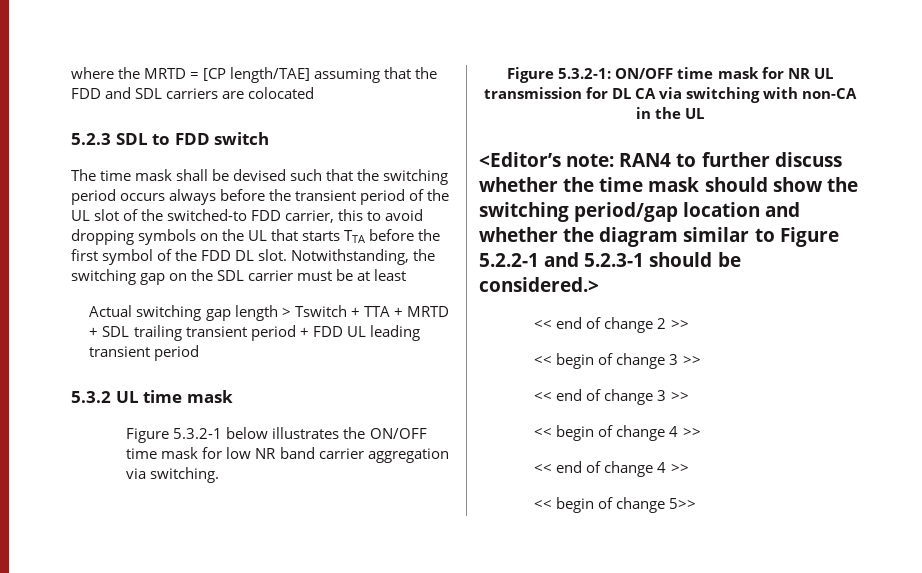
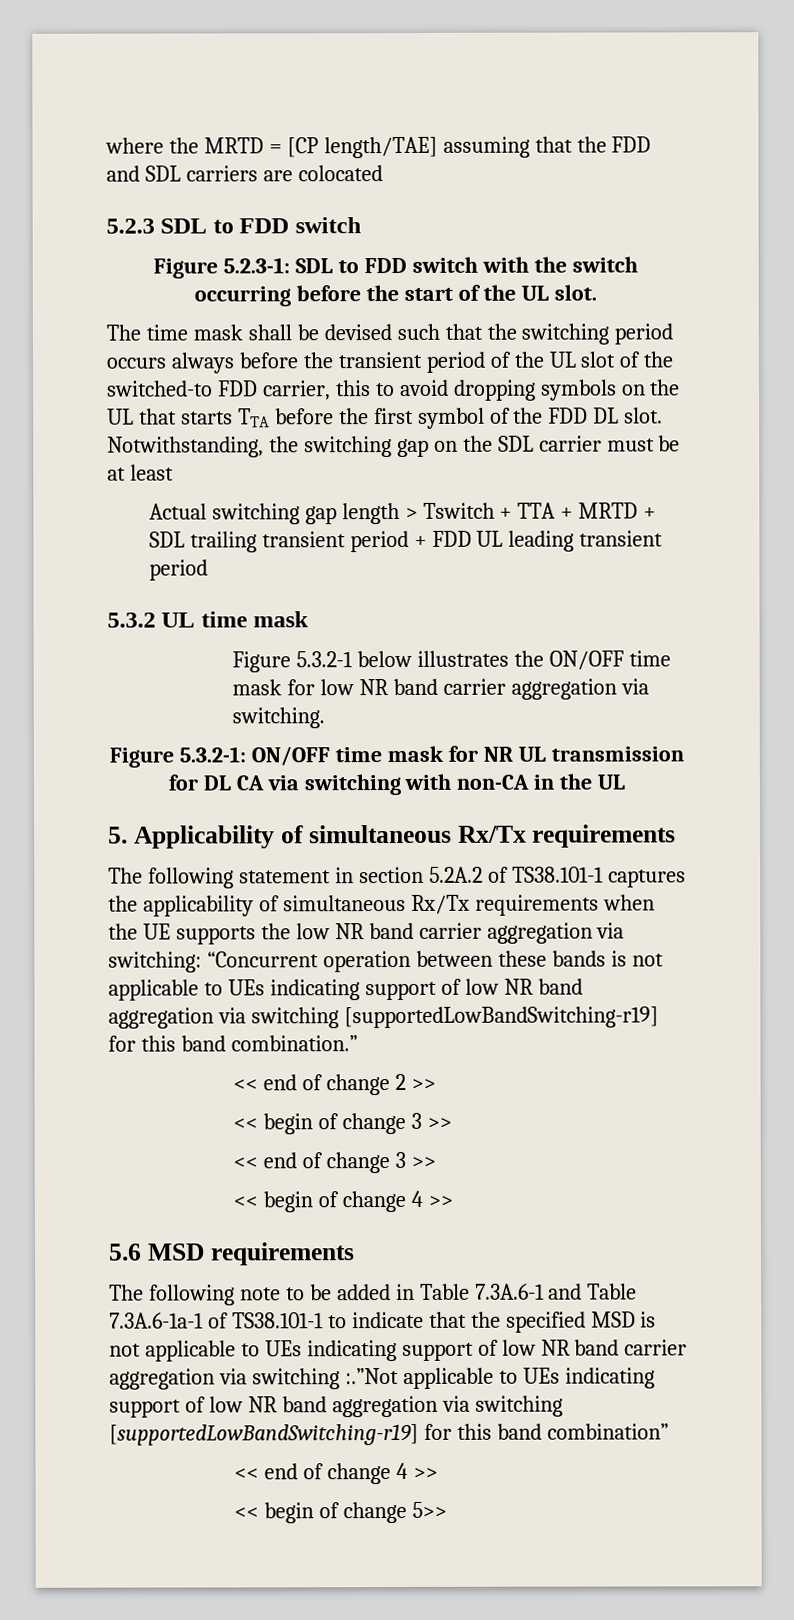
+ Figure 5.2.3-1: SDL to FDD switch with the switch occurring before the start of the UL slot.
- <Editor’s note: RAN4 to further discuss whether the time mask should show the switching period/gap location and whether the diagram similar to Figure 5.2.2-1 and 5.2.3-1 should be considered.>
+ 5. Applicability of simultaneous Rx/Tx requirements
+ The following statement in section 5.2A.2 of TS38.101-1 captures the applicability of simultaneous Rx/Tx requirements when the UE supports the low NR band carrier aggregation via switching: “Concurrent operation between these bands is not applicable to UEs indicating support of low NR band aggregation via switching [supportedLowBandSwitching-r19] for this band combination.”
+ 5.6 MSD requirements
+ The following note to be added in Table 7.3A.6-1 and Table 7.3A.6-1a-1 of TS38.101-1 to indicate that the specified MSD is not applicable to UEs indicating support of low NR band carrier aggregation via switching :.”Not applicable to UEs indicating support of low NR band aggregation via switching [supportedLowBandSwitching-r19] for this band combination”

